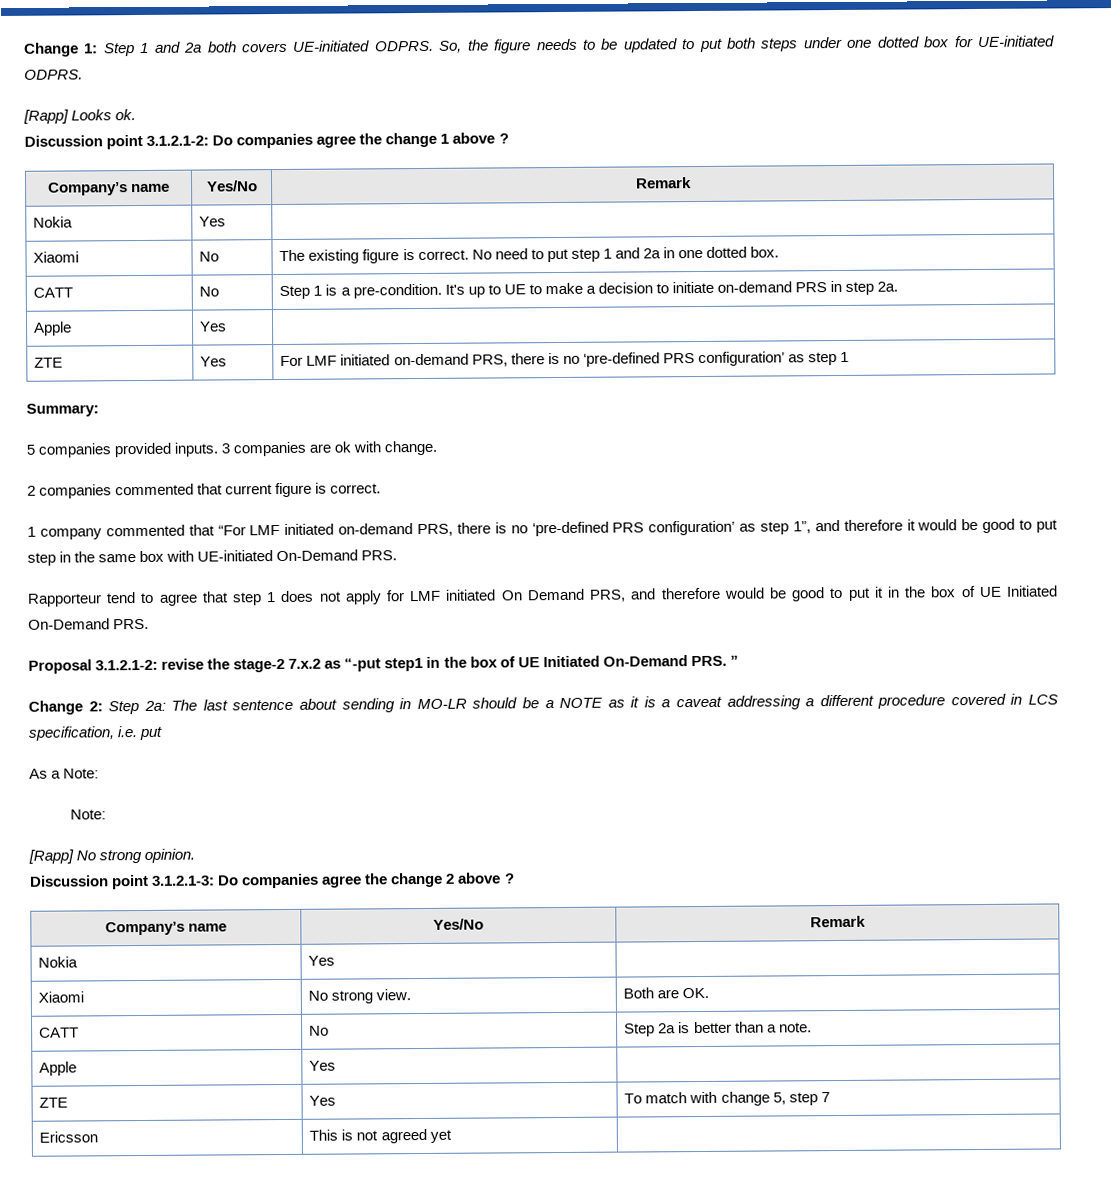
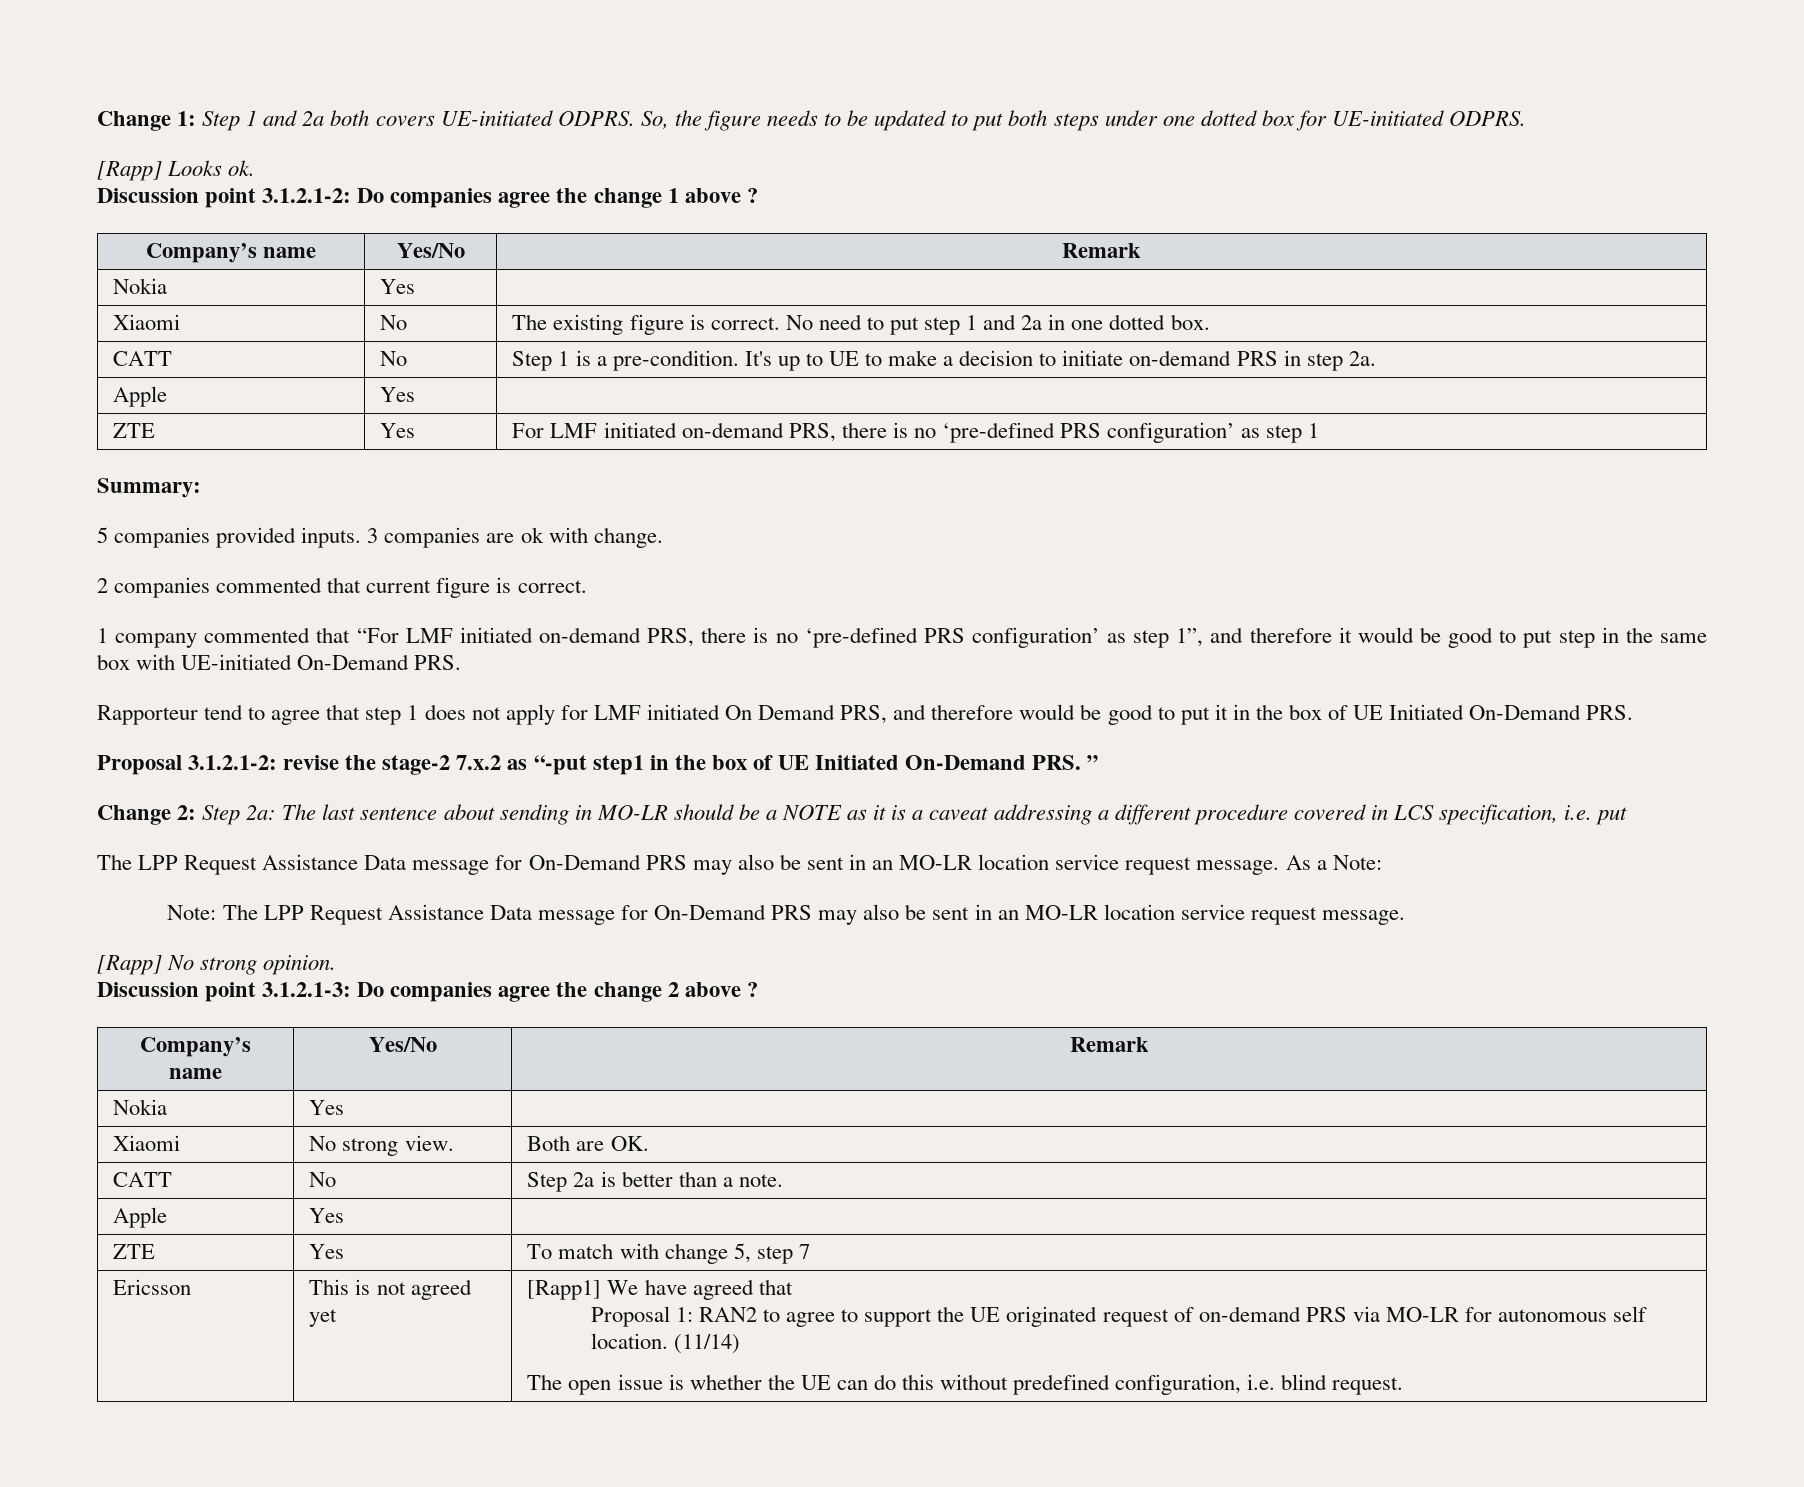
- As a Note:
- Note:
+ The LPP Request Assistance Data message for On-Demand PRS may also be sent in an MO-LR location service request message. As a Note:
+ Note: The LPP Request Assistance Data message for On-Demand PRS may also be sent in an MO-LR location service request message.
+ [Rapp1] We have agreed that
+ Proposal 1: RAN2 to agree to support the UE originated request of on-demand PRS via MO-LR for autonomous self location. (11/14)
+ The open issue is whether the UE can do this without predefined configuration, i.e. blind request.

